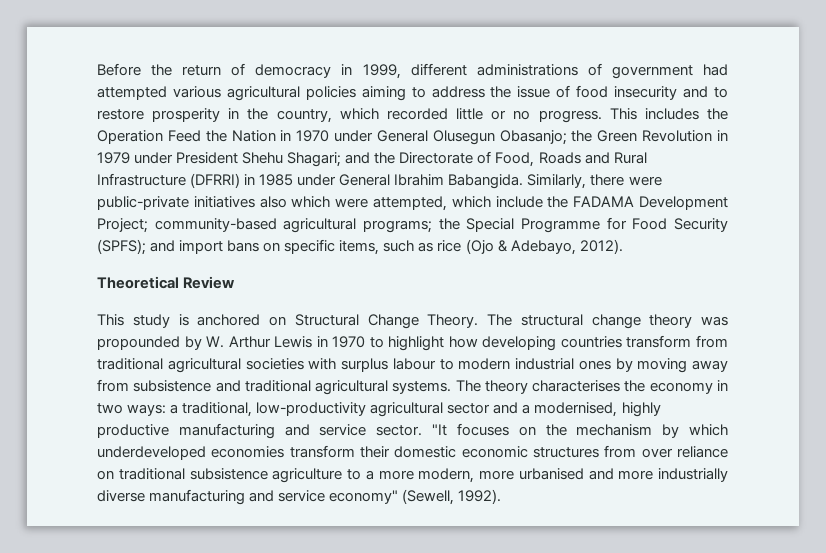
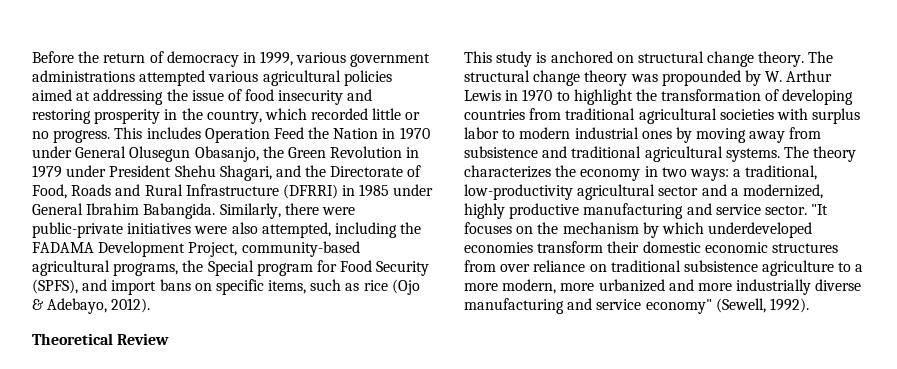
- Before the return of democracy in 1999, different administrations of government had attempted various agricultural policies aiming to address the issue of food insecurity and to restore prosperity in the country, which recorded little or no progress.
+ Before the return of democracy in 1999, various government administrations attempted various agricultural policies aimed at addressing the issue of food insecurity and restoring prosperity in the country, which recorded little or no progress.
- This includes the Operation Feed the Nation in 1970 under General Olusegun Obasanjo; the Green Revolution in 1979 under President Shehu Shagari; and the Directorate of Food, Roads and Rural Infrastructure (DFRRI) in 1985 under General Ibrahim Babangida.
+ This includes Operation Feed the Nation in 1970 under General Olusegun Obasanjo, the Green Revolution in 1979 under President Shehu Shagari, and the Directorate of Food, Roads and Rural Infrastructure (DFRRI) in 1985 under General Ibrahim Babangida.
- Similarly, there were public-private initiatives also which were attempted, which include the FADAMA Development Project; community-based agricultural programs; the Special Programme for Food Security (SPFS); and import bans on specific items, such as rice (Ojo & Adebayo, 2012).
+ Similarly, there were public-private initiatives were also attempted, including the FADAMA Development Project, community-based agricultural programs, the Special program for Food Security (SPFS), and import bans on specific items, such as rice (Ojo & Adebayo, 2012).
- This study is anchored on Structural Change Theory.
+ This study is anchored on structural change theory.
- The structural change theory was propounded by W. Arthur Lewis in 1970 to highlight how developing countries transform from traditional agricultural societies with surplus labour to modern industrial ones by moving away from subsistence and traditional agricultural systems.
+ The structural change theory was propounded by W. Arthur Lewis in 1970 to highlight the transformation of developing countries from traditional agricultural societies with surplus labor to modern industrial ones by moving away from subsistence and traditional agricultural systems.
- The theory characterises the economy in two ways: a traditional, low-productivity agricultural sector and a modernised, highly productive manufacturing and service sector.
+ The theory characterizes the economy in two ways: a traditional, low-productivity agricultural sector and a modernized, highly productive manufacturing and service sector.
- "It focuses on the mechanism by which underdeveloped economies transform their domestic economic structures from over reliance on traditional subsistence agriculture to a more modern, more urbanised and more industrially diverse manufacturing and service economy" (Sewell, 1992).
+ "It focuses on the mechanism by which underdeveloped economies transform their domestic economic structures from over reliance on traditional subsistence agriculture to a more modern, more urbanized and more industrially diverse manufacturing and service economy" (Sewell, 1992).

